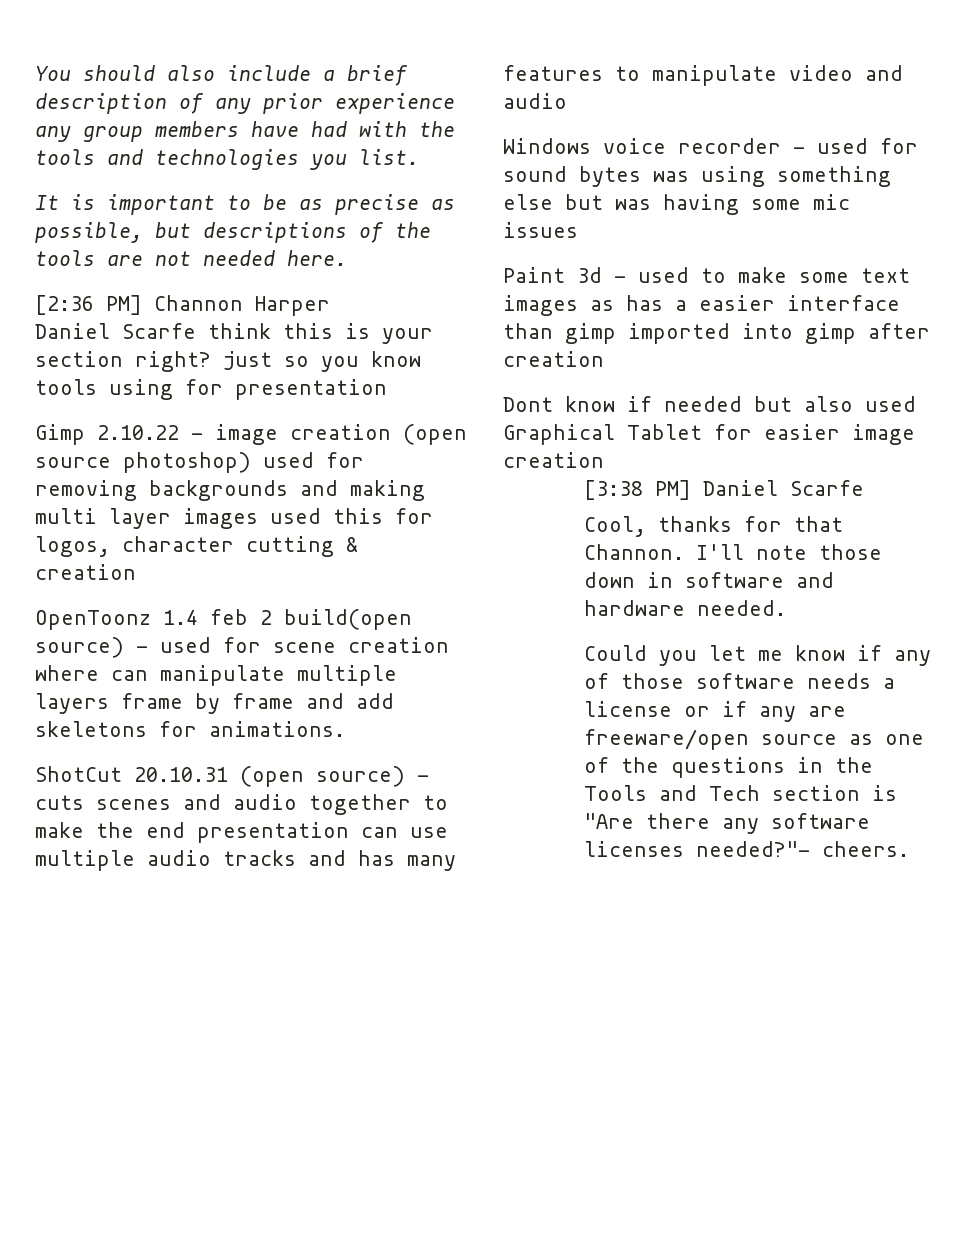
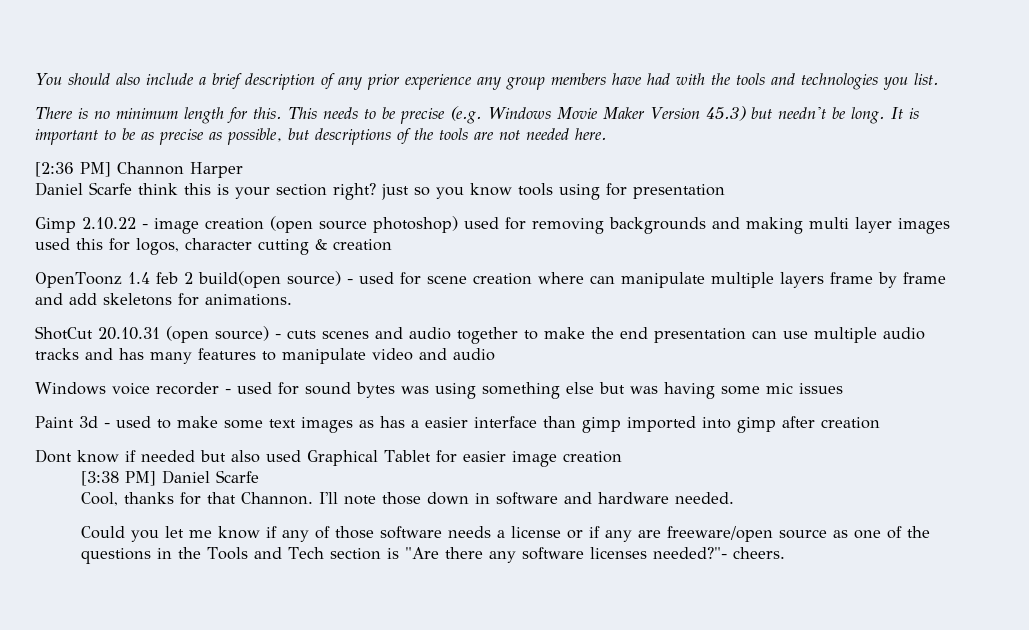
+ There is no minimum length for this. This needs to be precise (e.g. Windows Movie Maker Version 45.3) but needn't be long.

